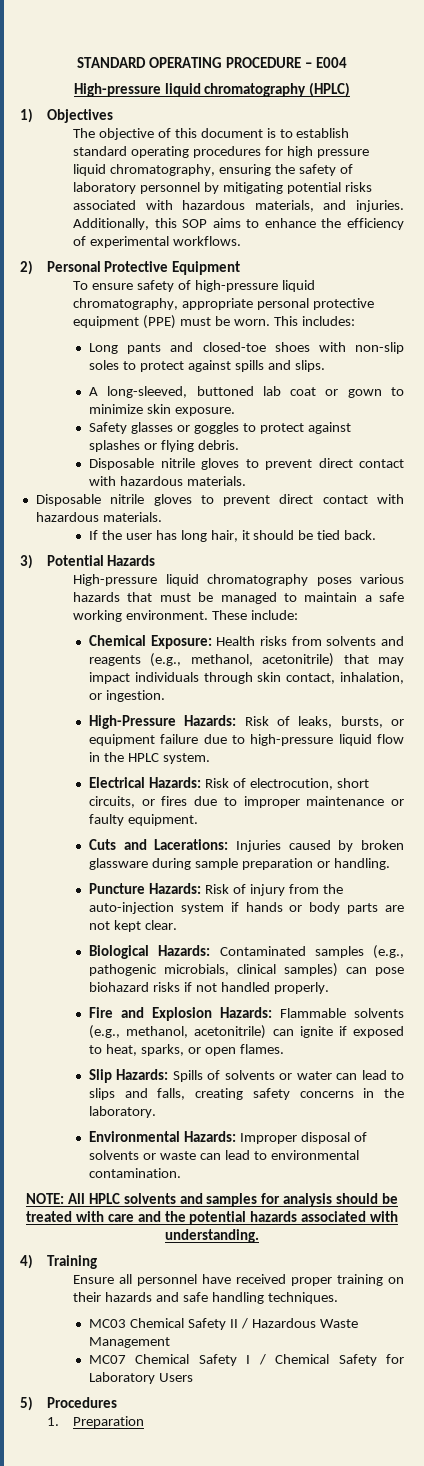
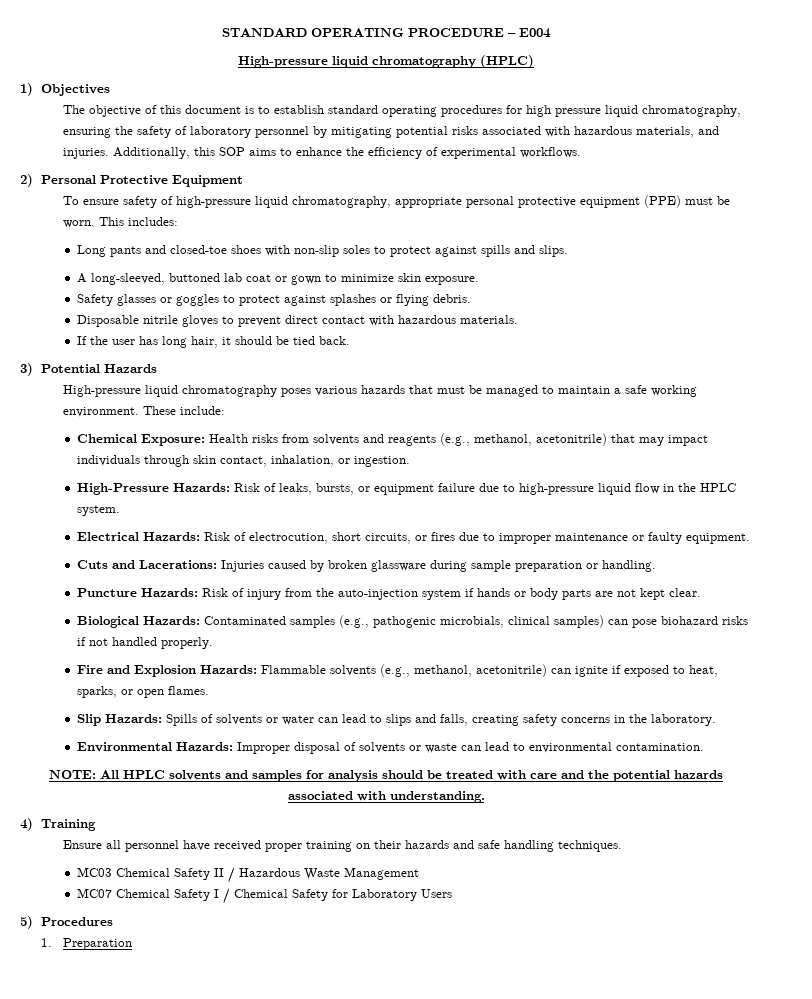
  Safety glasses or goggles to protect against splashes or flying debris.
- Disposable nitrile gloves to prevent direct contact with hazardous materials.

